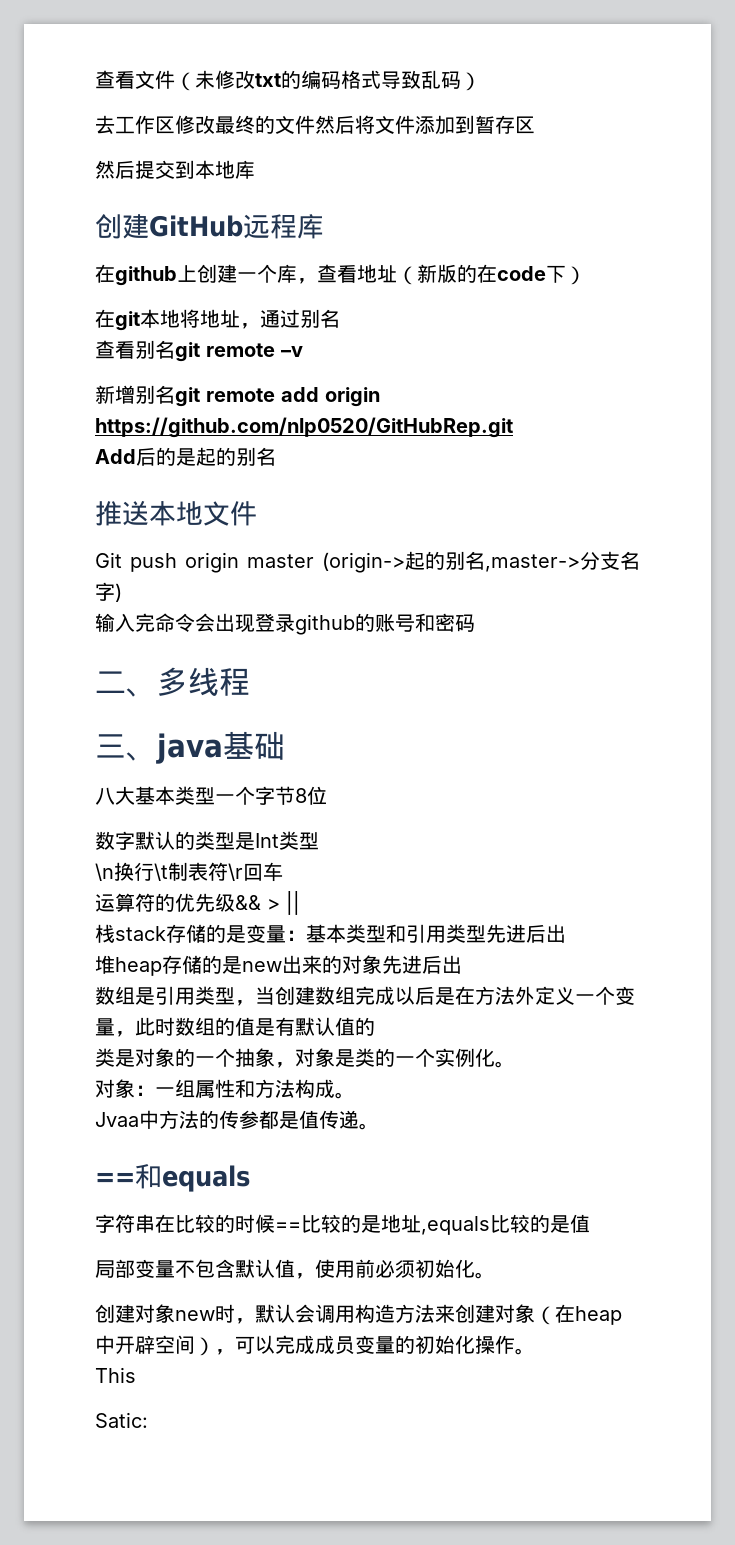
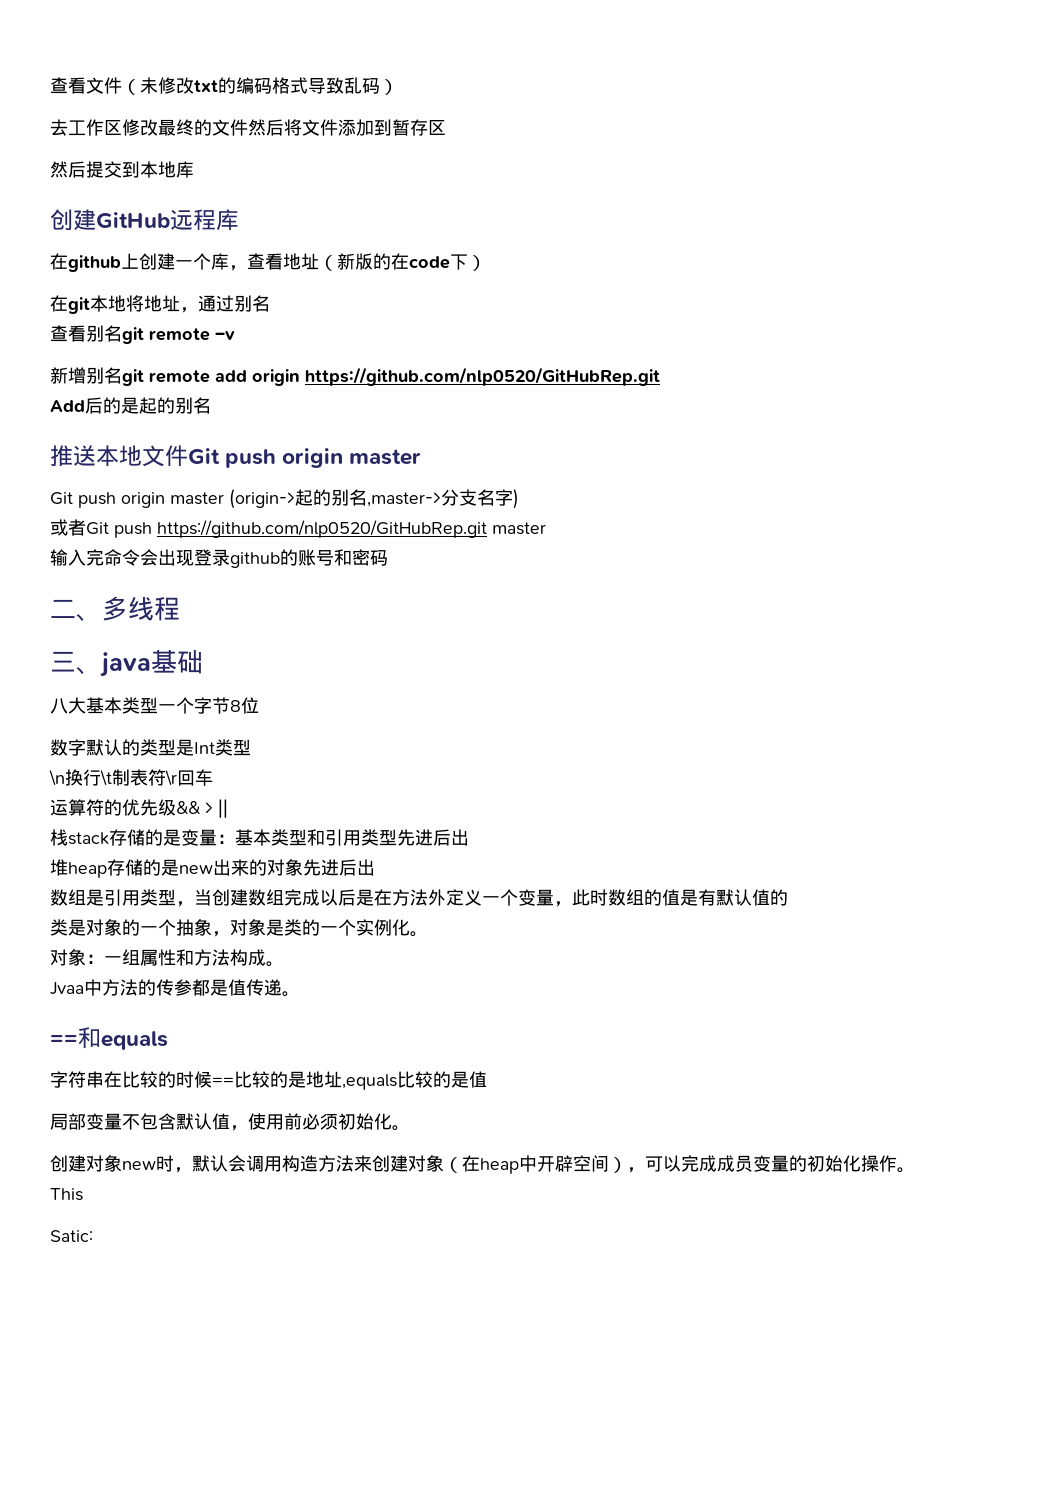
- 推送本地文件
+ 推送本地文件Git push origin master
+ 或者Git push https://github.com/nlp0520/GitHubRep.git master

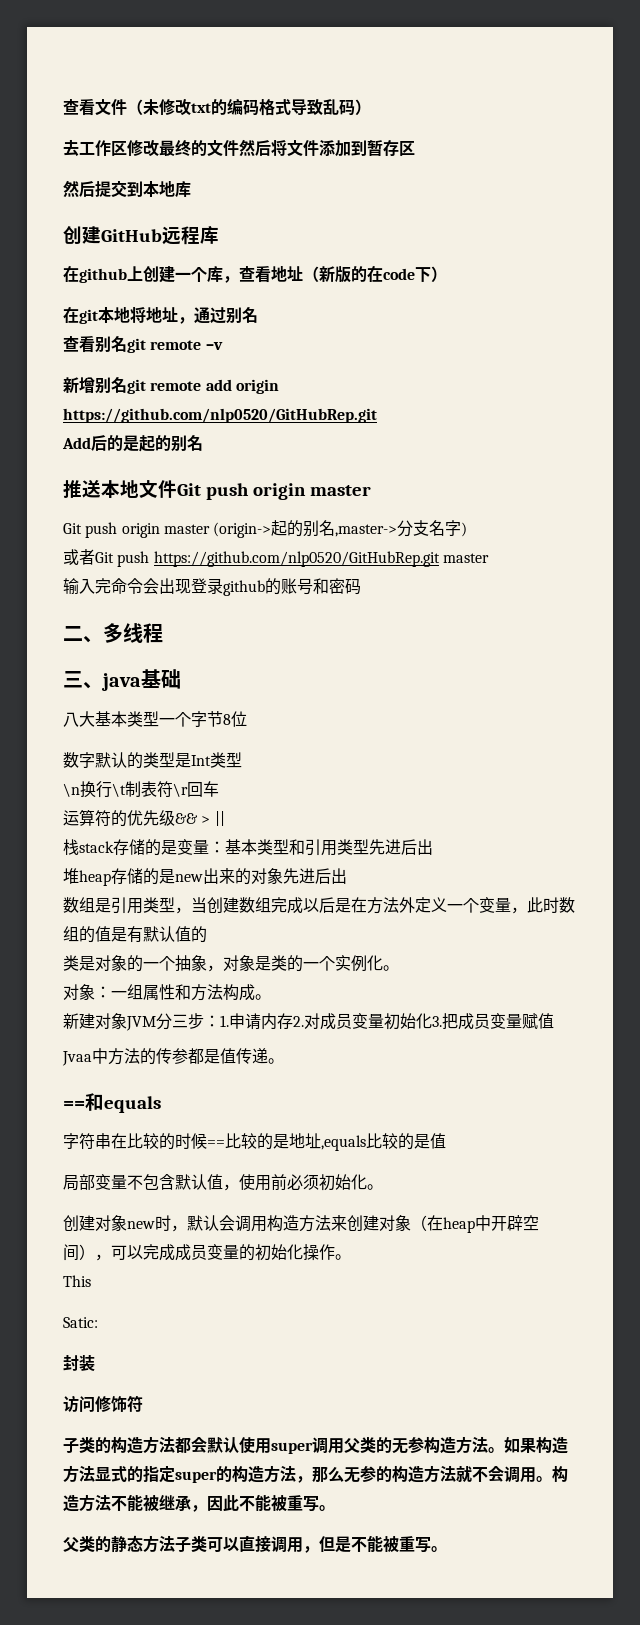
+ 新建对象JVM分三步：1.申请内存2.对成员变量初始化3.把成员变量赋值
+ 封装
+ 访问修饰符
+ 子类的构造方法都会默认使用super调用父类的无参构造方法。如果构造方法显式的指定super的构造方法，那么无参的构造方法就不会调用。构造方法不能被继承，因此不能被重写。
+ 父类的静态方法子类可以直接调用，但是不能被重写。

